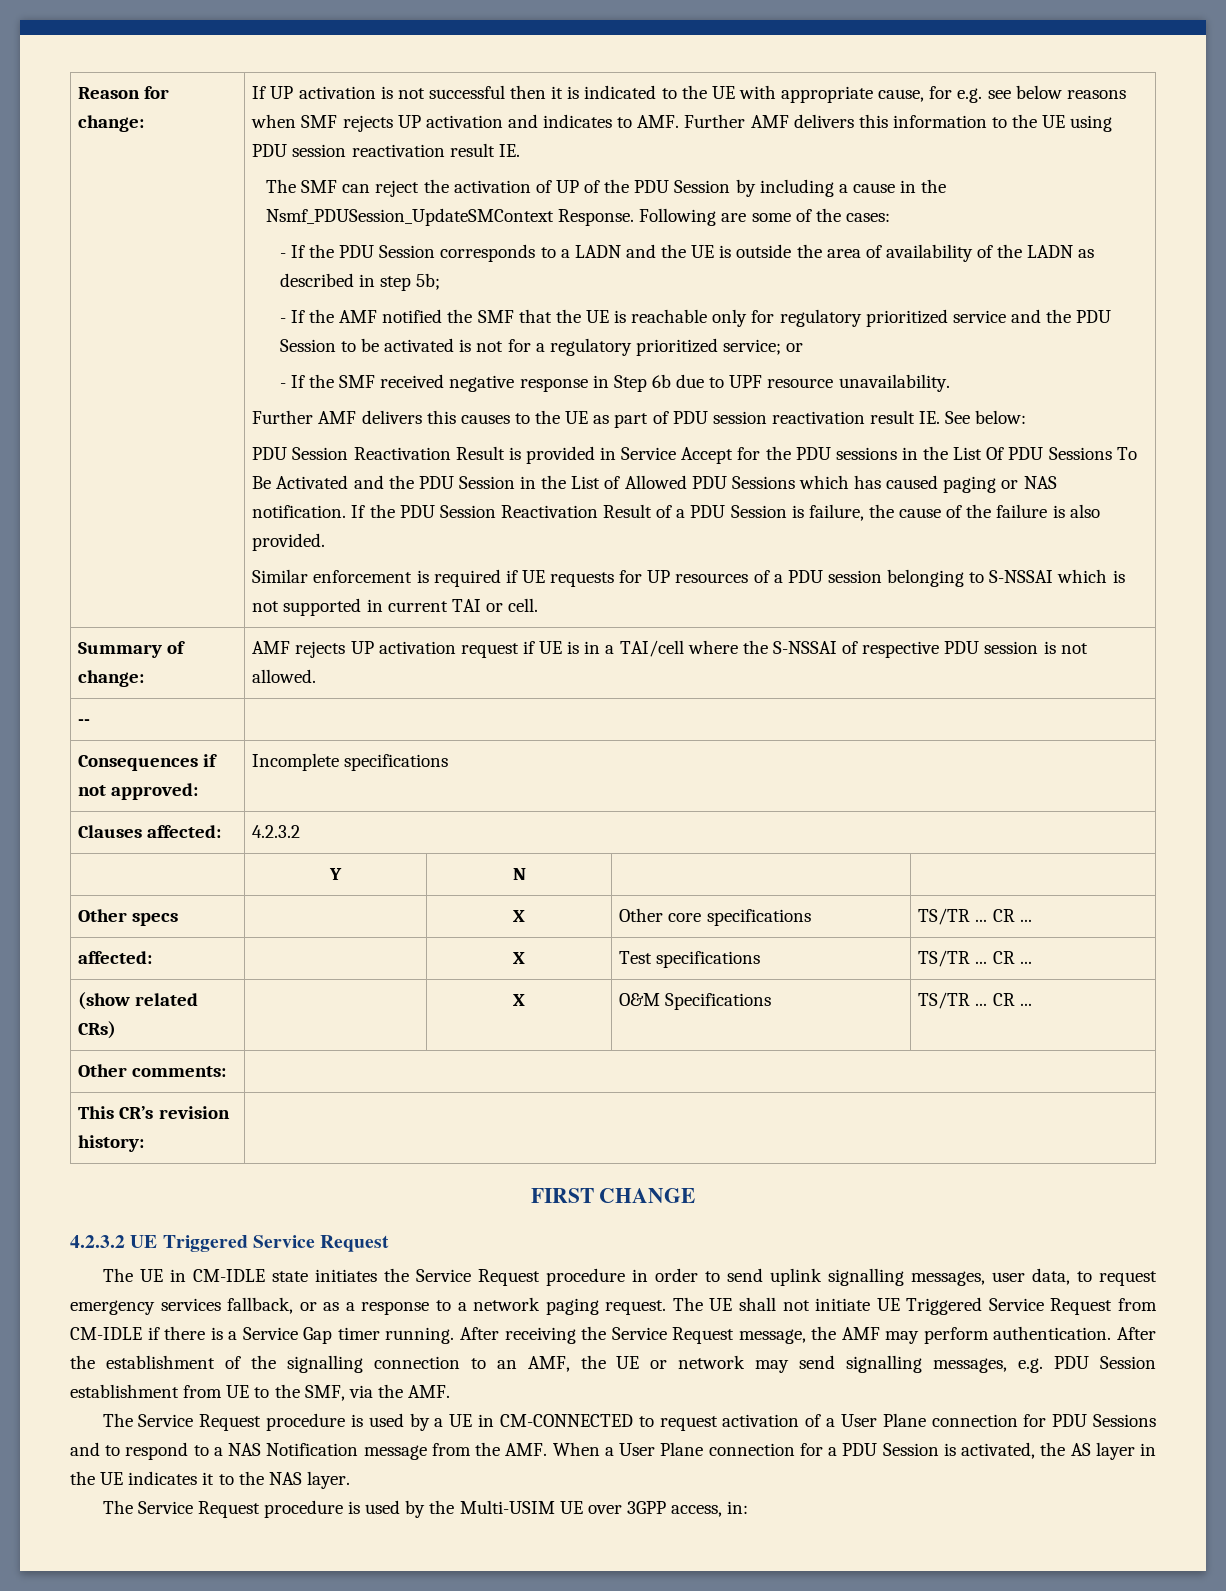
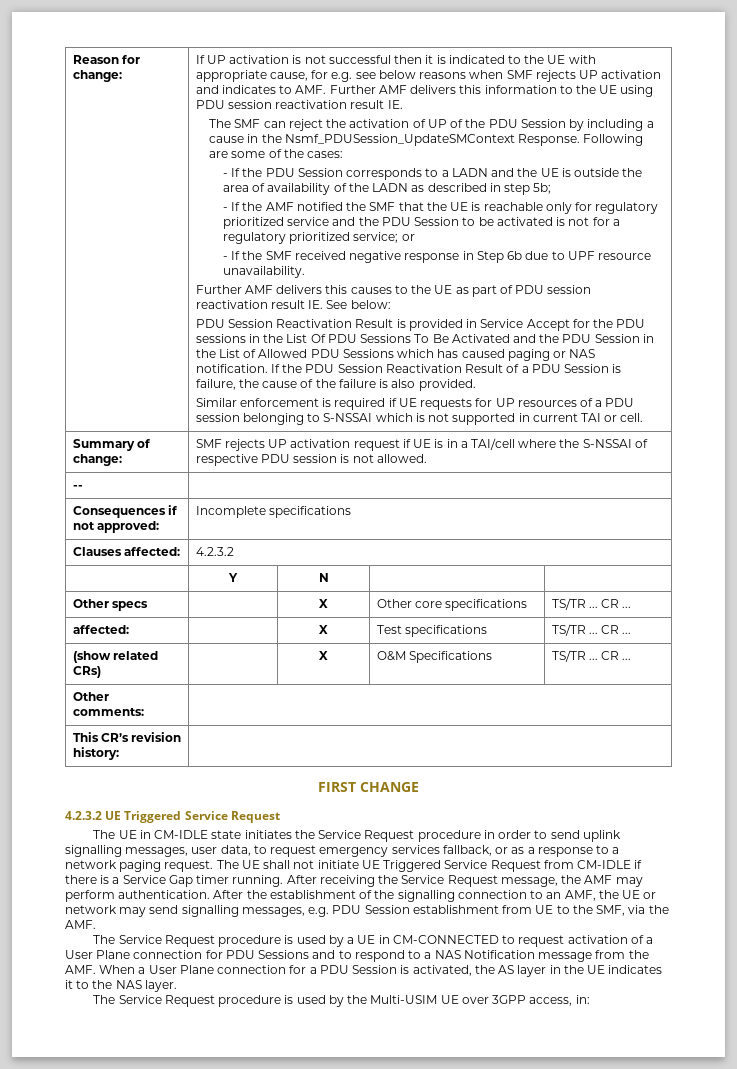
- Summary of change: | AMF rejects UP activation request if UE is in a TAI/cell where the S-NSSAI of respective PDU session is not allowed.
+ Summary of change: | SMF rejects UP activation request if UE is in a TAI/cell where the S-NSSAI of respective PDU session is not allowed.

